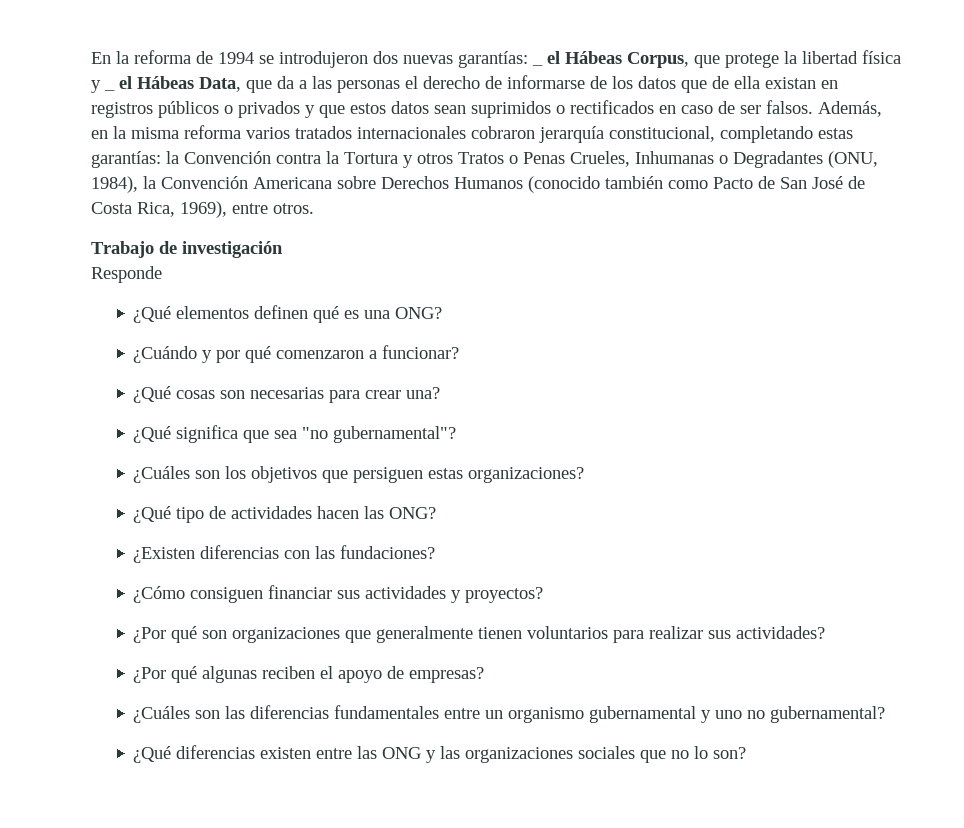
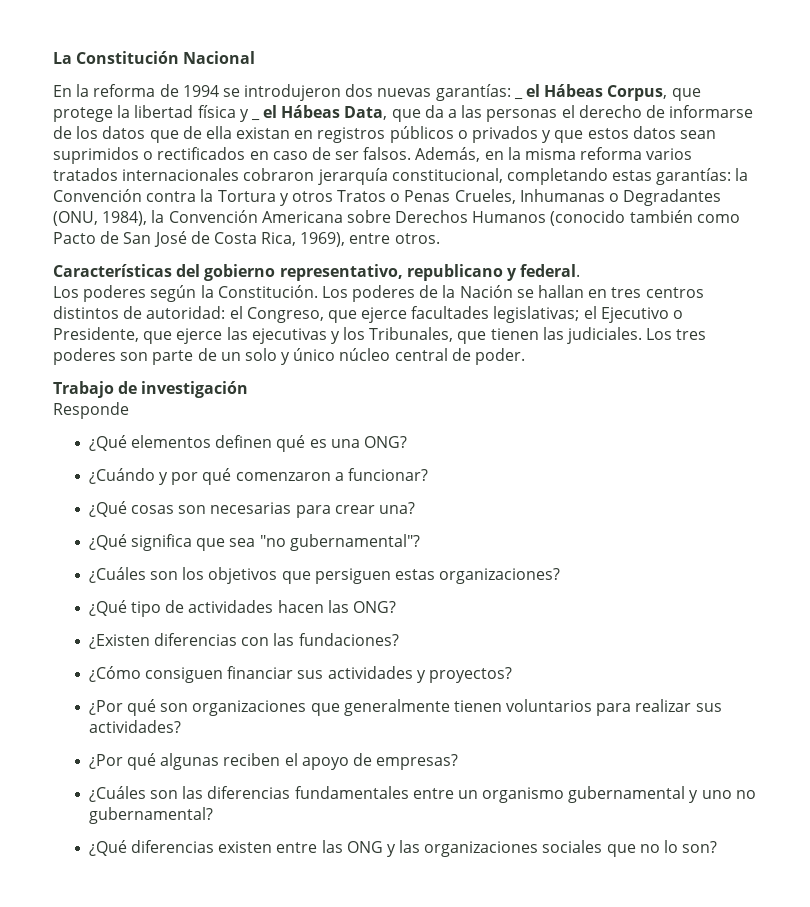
+ La Constitución Nacional
+ Características del gobierno representativo, republicano y federal.
+ Los poderes según la Constitución. Los poderes de la Nación se hallan en tres centros distintos de autoridad: el Congreso, que ejerce facultades legislativas; el Ejecutivo o Presidente, que ejerce las ejecutivas y los Tribunales, que tienen las judiciales. Los tres poderes son parte de un solo y único núcleo central de poder.

